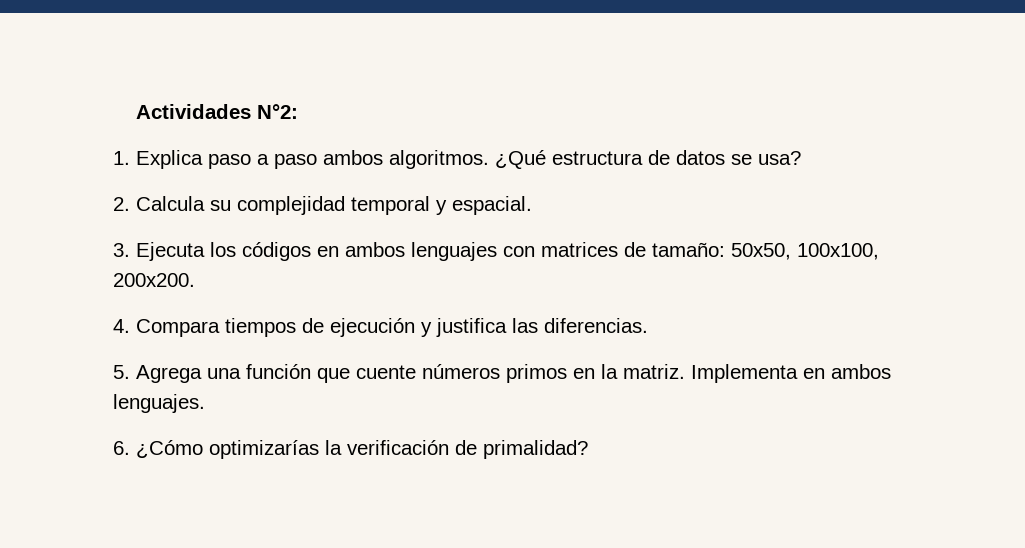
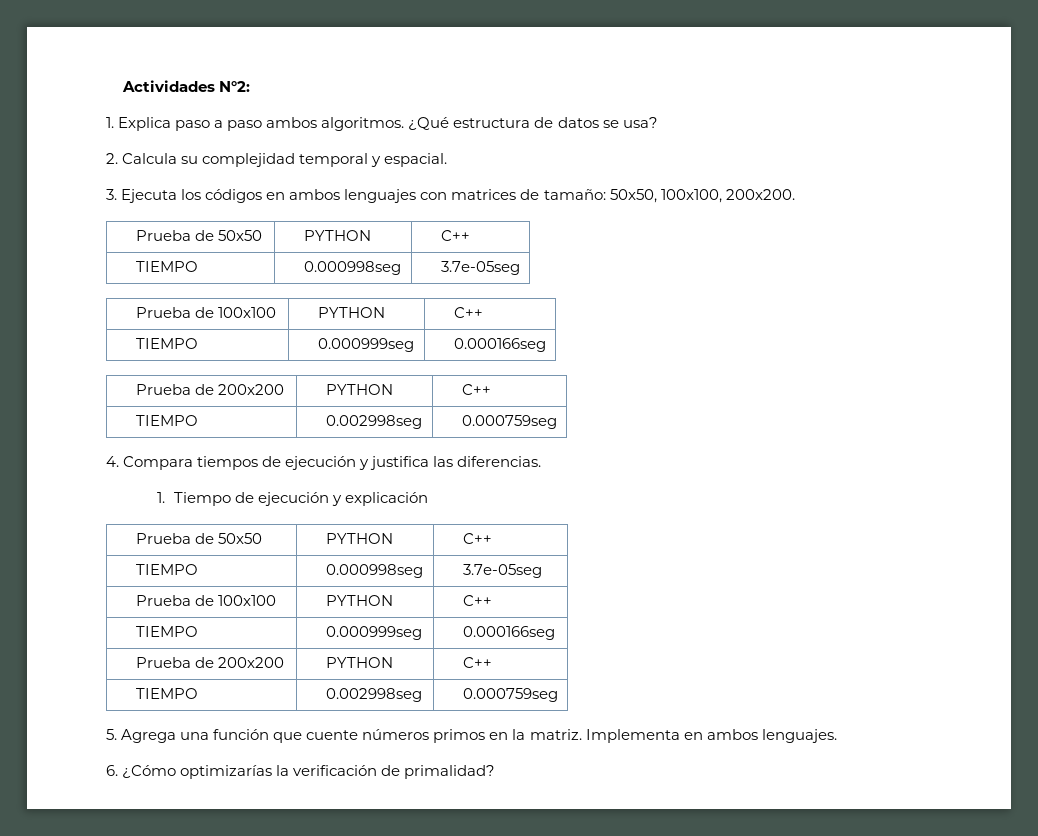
  3. Ejecuta los códigos en ambos lenguajes con matrices de tamaño: 50x50, 100x100, 200x200.
+ Prueba de 50x50 | PYTHON | C++
+ TIEMPO | 0.000998seg | 3.7e-05seg
+ Prueba de 100x100 | PYTHON | C++
+ TIEMPO | 0.000999seg | 0.000166seg
+ Prueba de 200x200 | PYTHON | C++
+ TIEMPO | 0.002998seg | 0.000759seg
+ 1. Tiempo de ejecución y explicación
+ Prueba de 50x50 | PYTHON | C++
+ TIEMPO | 0.000998seg | 3.7e-05seg
+ Prueba de 100x100 | PYTHON | C++
+ TIEMPO | 0.000999seg | 0.000166seg
+ Prueba de 200x200 | PYTHON | C++
+ TIEMPO | 0.002998seg | 0.000759seg

